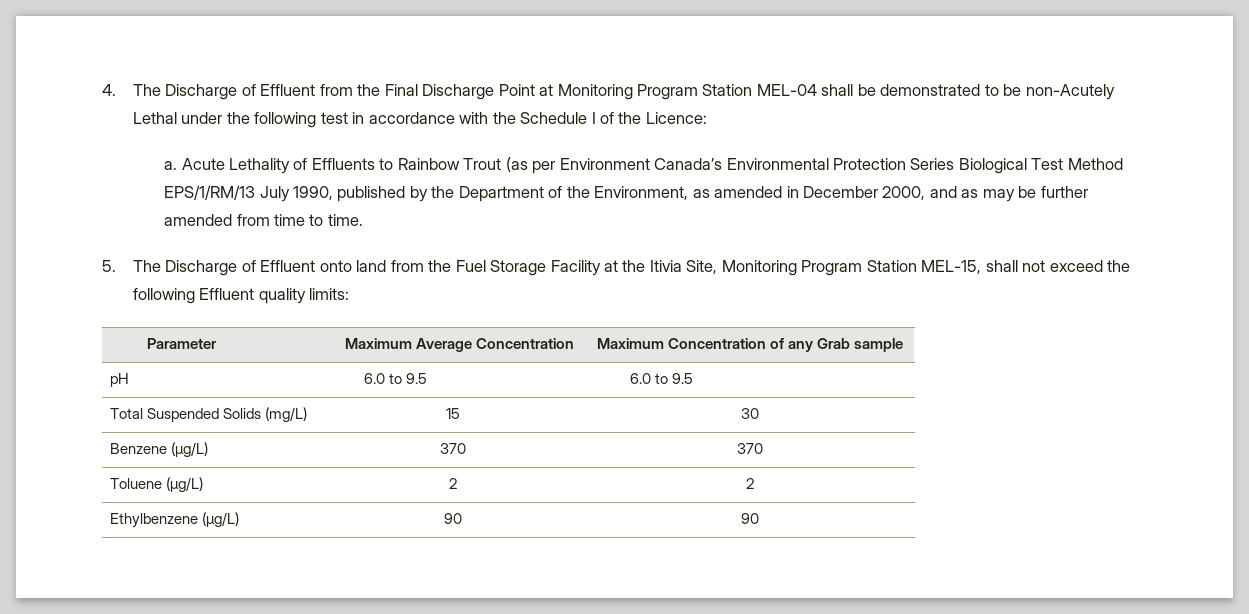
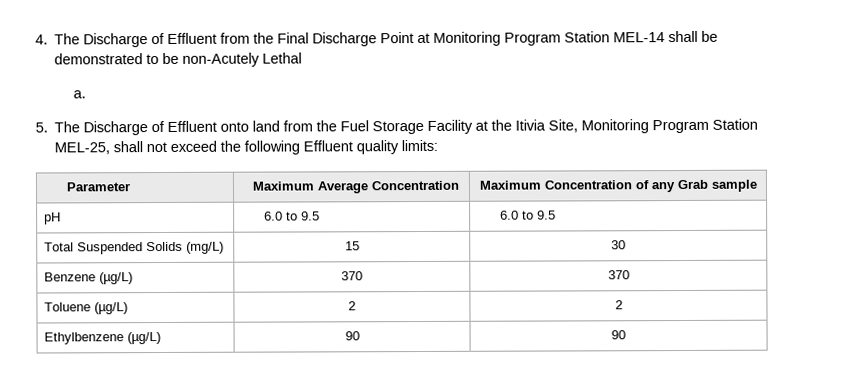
- 4. The Discharge of Effluent from the Final Discharge Point at Monitoring Program Station MEL-04 shall be demonstrated to be non-Acutely Lethal under the following test in accordance with the Schedule I of the Licence:
- a. Acute Lethality of Effluents to Rainbow Trout (as per Environment Canada’s Environmental Protection Series Biological Test Method EPS/1/RM/13 July 1990, published by the Department of the Environment, as amended in December 2000, and as may be further amended from time to time.
+ 4. The Discharge of Effluent from the Final Discharge Point at Monitoring Program Station MEL-14 shall be demonstrated to be non-Acutely Lethal
+ a.
- 5. The Discharge of Effluent onto land from the Fuel Storage Facility at the Itivia Site, Monitoring Program Station MEL-15, shall not exceed the following Effluent quality limits:
+ 5. The Discharge of Effluent onto land from the Fuel Storage Facility at the Itivia Site, Monitoring Program Station MEL-25, shall not exceed the following Effluent quality limits:

